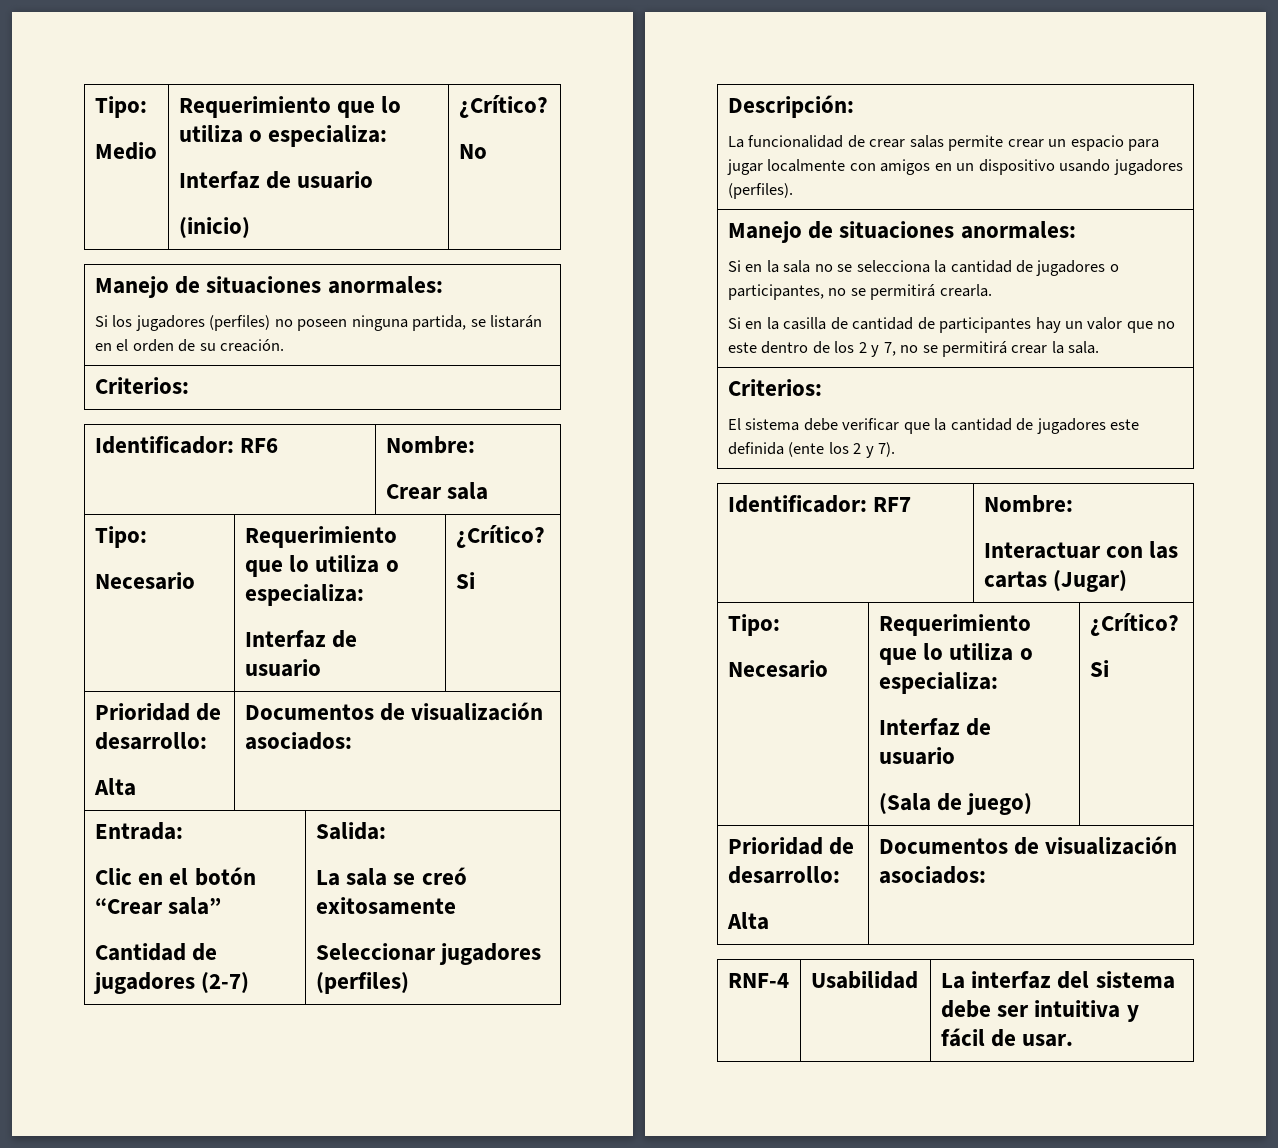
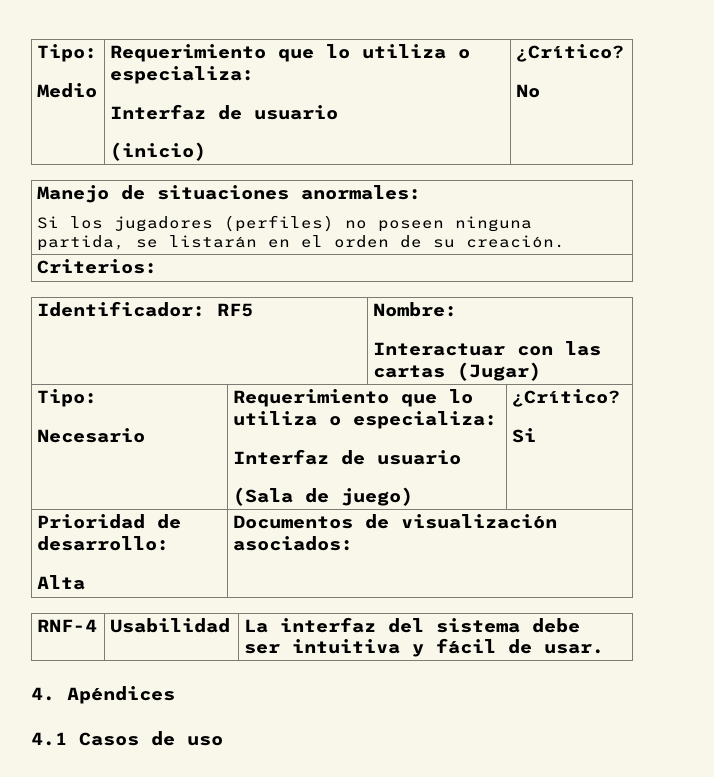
- Identificador: RF6 | Nombre:
- Crear sala
- Tipo:
- Necesario | Requerimiento que lo utiliza o especializa:
- Interfaz de usuario | ¿Crítico?
- Si
- Prioridad de desarrollo:
- Alta | Documentos de visualización asociados:
- Entrada:
- Clic en el botón “Crear sala”
- Cantidad de jugadores (2-7) | Salida:
- La sala se creó exitosamente
- Seleccionar jugadores (perfiles)
- Descripción:
- La funcionalidad de crear salas permite crear un espacio para jugar localmente con amigos en un dispositivo usando jugadores (perfiles).
- Manejo de situaciones anormales:
- Si en la sala no se selecciona la cantidad de jugadores o participantes, no se permitirá crearla.
- Si en la casilla de cantidad de participantes hay un valor que no este dentro de los 2 y 7, no se permitirá crear la sala.
- Criterios:
- El sistema debe verificar que la cantidad de jugadores este definida (ente los 2 y 7).
- Identificador: RF7 | Nombre:
+ Identificador: RF5 | Nombre:
+ 4. Apéndices
+ 4.1 Casos de uso

